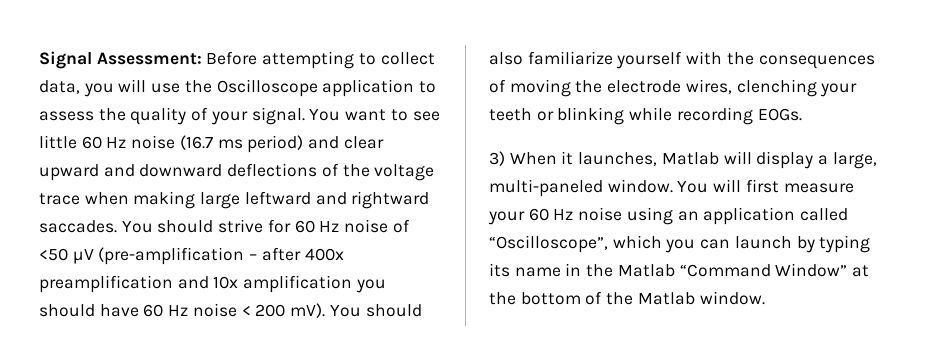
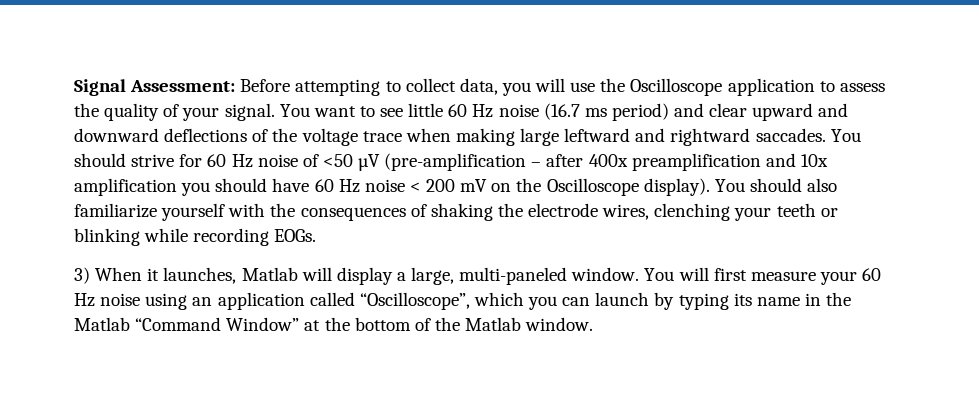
- You should strive for 60 Hz noise of <50 µV (pre-amplification – after 400x preamplification and 10x amplification you should have 60 Hz noise < 200 mV).
+ You should strive for 60 Hz noise of <50 µV (pre-amplification – after 400x preamplification and 10x amplification you should have 60 Hz noise < 200 mV on the Oscilloscope display).
- You should also familiarize yourself with the consequences of moving the electrode wires, clenching your teeth or blinking while recording EOGs.
+ You should also familiarize yourself with the consequences of shaking the electrode wires, clenching your teeth or blinking while recording EOGs.

